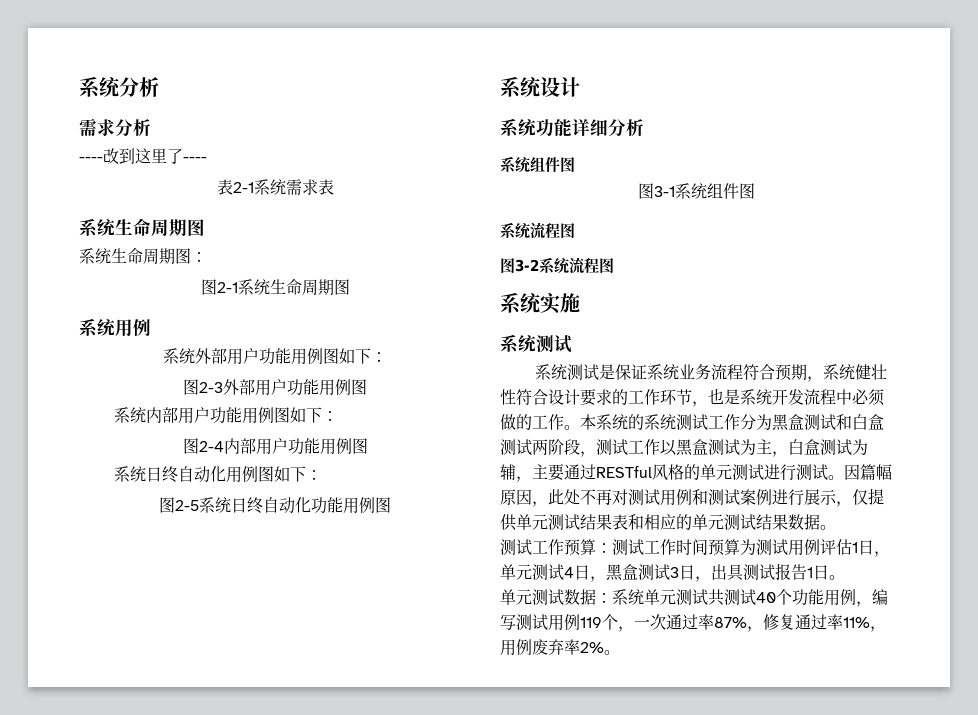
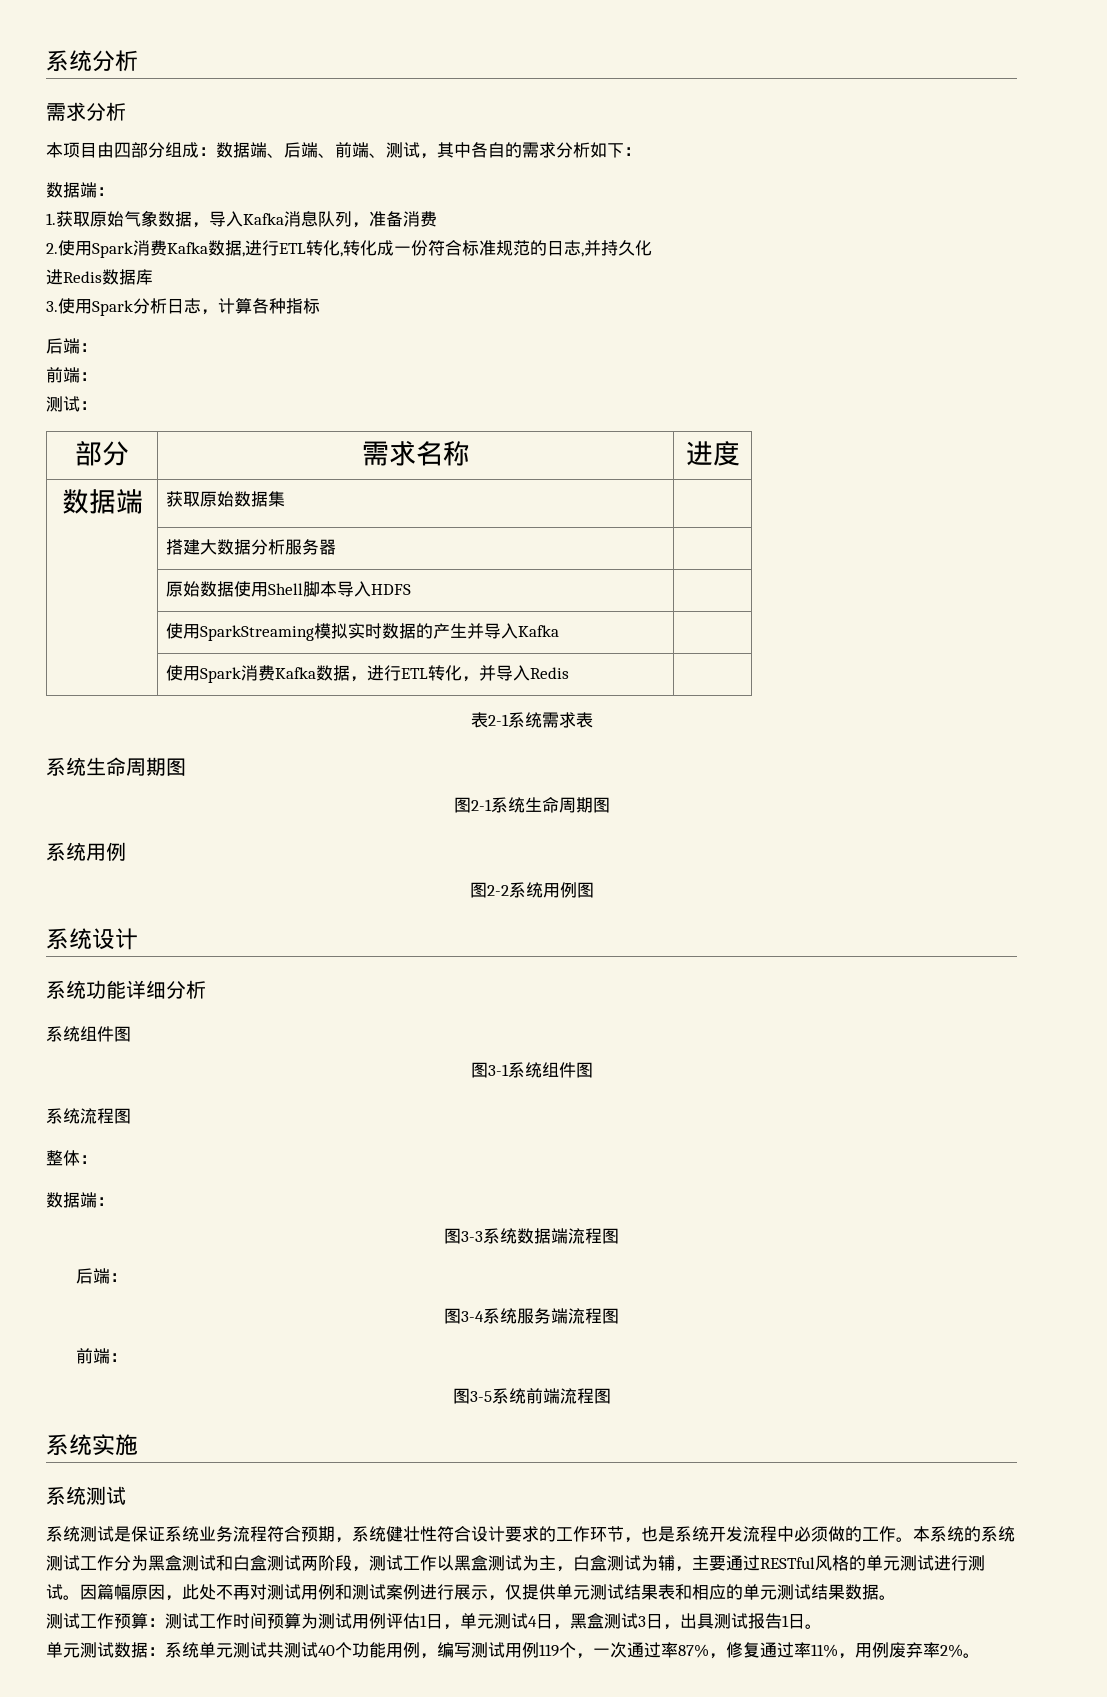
- ----改到这里了----
+ 本项目由四部分组成：数据端、后端、前端、测试，其中各自的需求分析如下：
+ 数据端：
+ 1.获取原始气象数据，导入Kafka消息队列，准备消费
+ 2.使用Spark消费Kafka数据,进行ETL转化,转化成一份符合标准规范的日志,并持久化
+ 进Redis数据库
+ 3.使用Spark分析日志，计算各种指标
+ 后端：
+ 前端：
+ 测试：
+ 部分 | 需求名称 | 进度
+ 数据端 | 获取原始数据集 |
+ | 搭建大数据分析服务器 |
+ | 原始数据使用Shell脚本导入HDFS |
+ | 使用SparkStreaming模拟实时数据的产生并导入Kafka |
+ | 使用Spark消费Kafka数据，进行ETL转化，并导入Redis |
- 系统生命周期图：
- 系统外部用户功能用例图如下：
- 图2-3外部用户功能用例图
- 系统内部用户功能用例图如下：
- 图2-4内部用户功能用例图
- 系统日终自动化用例图如下：
- 图2-5系统日终自动化功能用例图
+ 图2-2系统用例图
- 图3-2系统流程图
+ 整体：
+ 数据端：
+ 图3-3系统数据端流程图
+ 后端：
+ 图3-4系统服务端流程图
+ 前端：
+ 图3-5系统前端流程图

